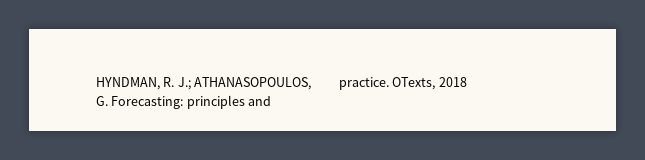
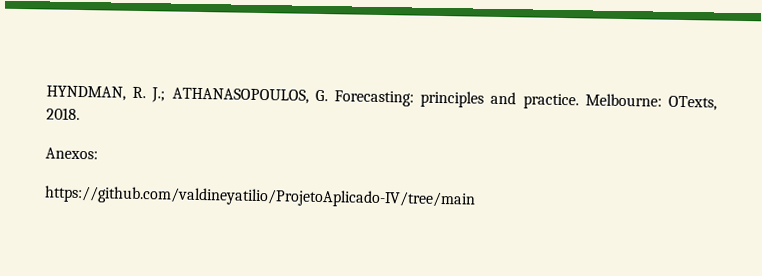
- OTexts, 2018
+ Melbourne: OTexts, 2018.
+ Anexos:
+ https://github.com/valdineyatilio/ProjetoAplicado-IV/tree/main

